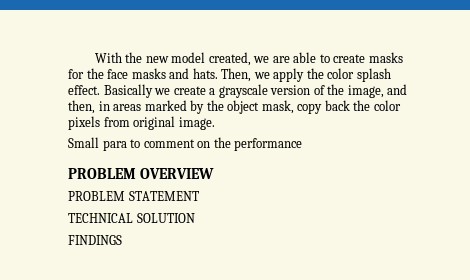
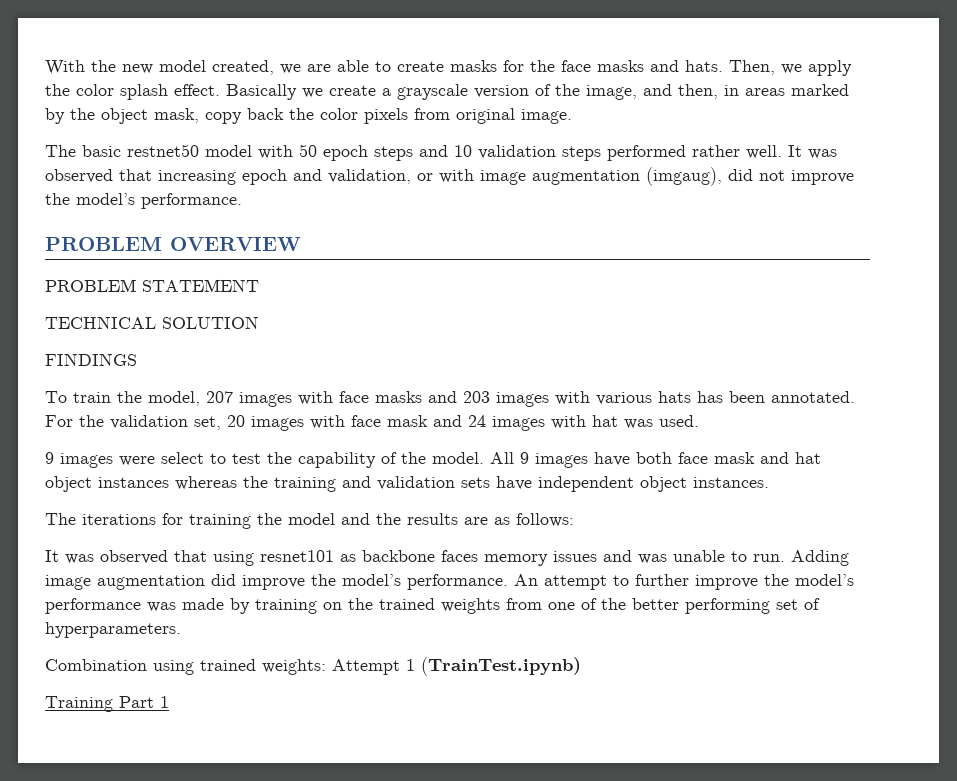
- Small para to comment on the performance
+ The basic restnet50 model with 50 epoch steps and 10 validation steps performed rather well. It was observed that increasing epoch and validation, or with image augmentation (imgaug), did not improve the model’s performance.
+ To train the model, 207 images with face masks and 203 images with various hats has been annotated. For the validation set, 20 images with face mask and 24 images with hat was used.
+ 9 images were select to test the capability of the model. All 9 images have both face mask and hat object instances whereas the training and validation sets have independent object instances.
+ The iterations for training the model and the results are as follows:
+ It was observed that using resnet101 as backbone faces memory issues and was unable to run. Adding image augmentation did improve the model’s performance. An attempt to further improve the model’s performance was made by training on the trained weights from one of the better performing set of hyperparameters.
+ Combination using trained weights: Attempt 1 (TrainTest.ipynb)
+ Training Part 1

